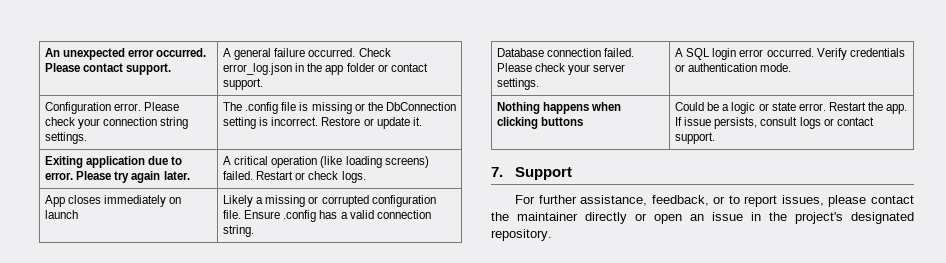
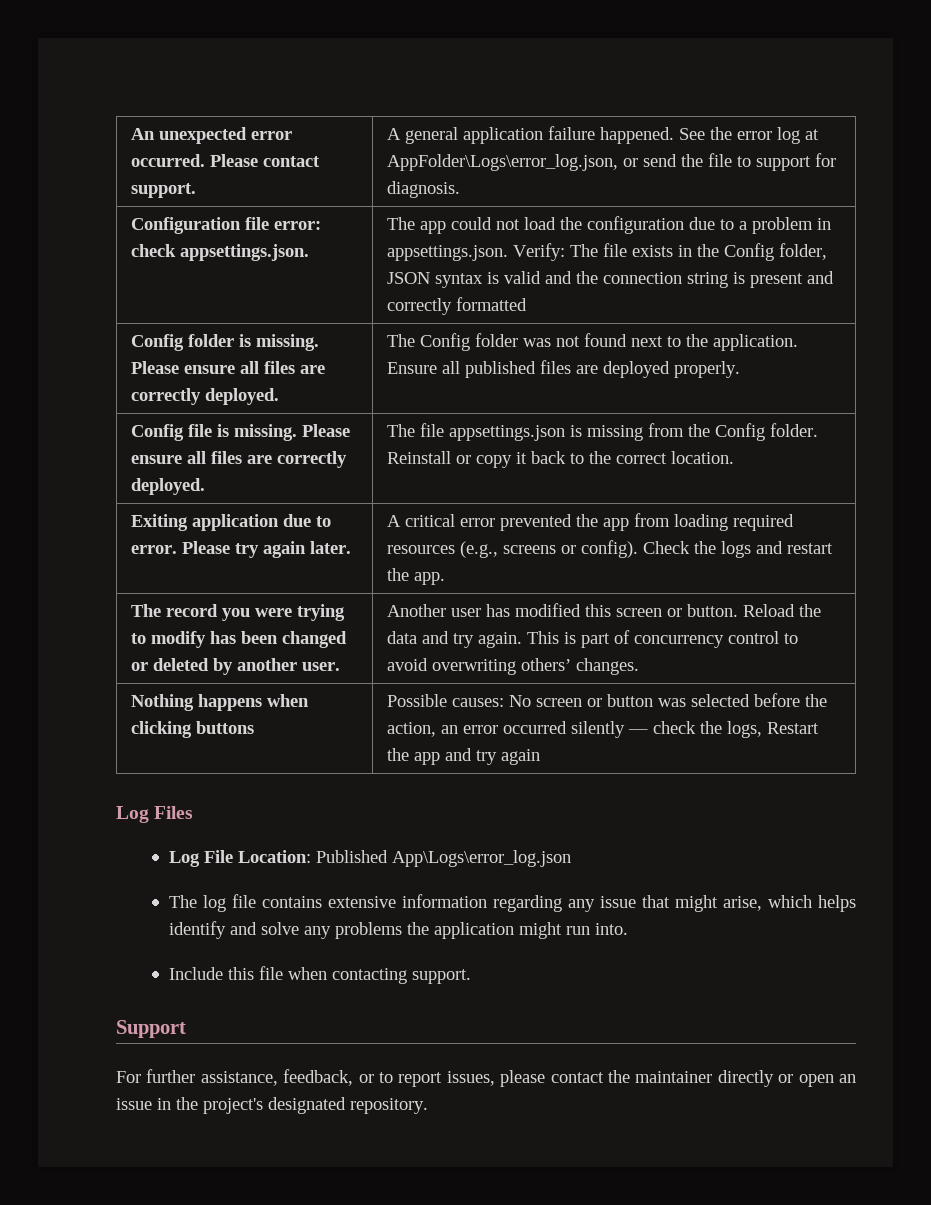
- An unexpected error occurred. Please contact support. | A general failure occurred. Check error_log.json in the app folder or contact support.
- Configuration error. Please check your connection string settings. | The .config file is missing or the DbConnection setting is incorrect. Restore or update it.
+ An unexpected error occurred. Please contact support. | A general application failure happened. See the error log at AppFolder\Logs\error_log.json, or send the file to support for diagnosis.
+ Configuration file error: check appsettings.json. | The app could not load the configuration due to a problem in appsettings.json. Verify: The file exists in the Config folder, JSON syntax is valid and the connection string is present and correctly formatted
+ Config folder is missing. Please ensure all files are correctly deployed. | The Config folder was not found next to the application. Ensure all published files are deployed properly.
+ Config file is missing. Please ensure all files are correctly deployed. | The file appsettings.json is missing from the Config folder. Reinstall or copy it back to the correct location.
- Exiting application due to error. Please try again later. | A critical operation (like loading screens) failed. Restart or check logs.
- App closes immediately on launch | Likely a missing or corrupted configuration file. Ensure .config has a valid connection string.
- Database connection failed. Please check your server settings. | A SQL login error occurred. Verify credentials or authentication mode.
+ Exiting application due to error. Please try again later. | A critical error prevented the app from loading required resources (e.g., screens or config). Check the logs and restart the app.
+ The record you were trying to modify has been changed or deleted by another user. | Another user has modified this screen or button. Reload the data and try again. This is part of concurrency control to avoid overwriting others’ changes.
- Nothing happens when clicking buttons | Could be a logic or state error. Restart the app. If issue persists, consult logs or contact support.
- 7. Support
+ Nothing happens when clicking buttons | Possible causes: No screen or button was selected before the action, an error occurred silently — check the logs, Restart the app and try again
+ Log Files
+ Log File Location: Published App\Logs\error_log.json
+ The log file contains extensive information regarding any issue that might arise, which helps identify and solve any problems the application might run into.
+ Include this file when contacting support.
+ Support

